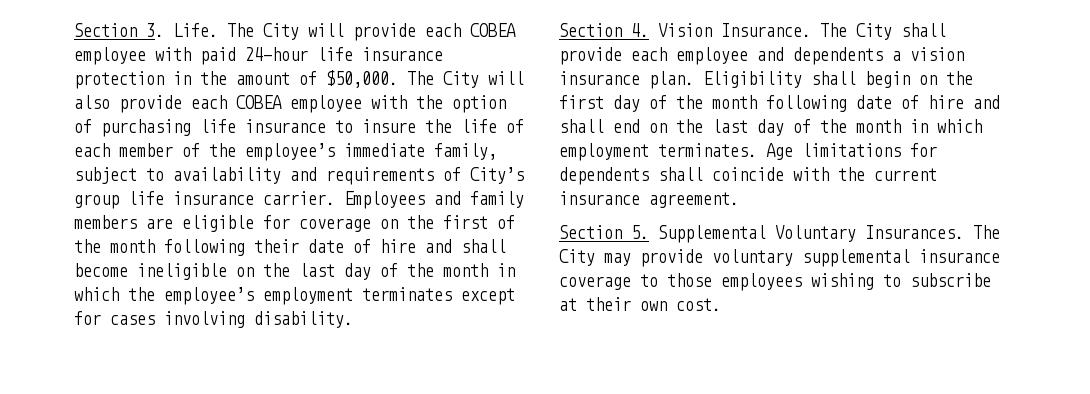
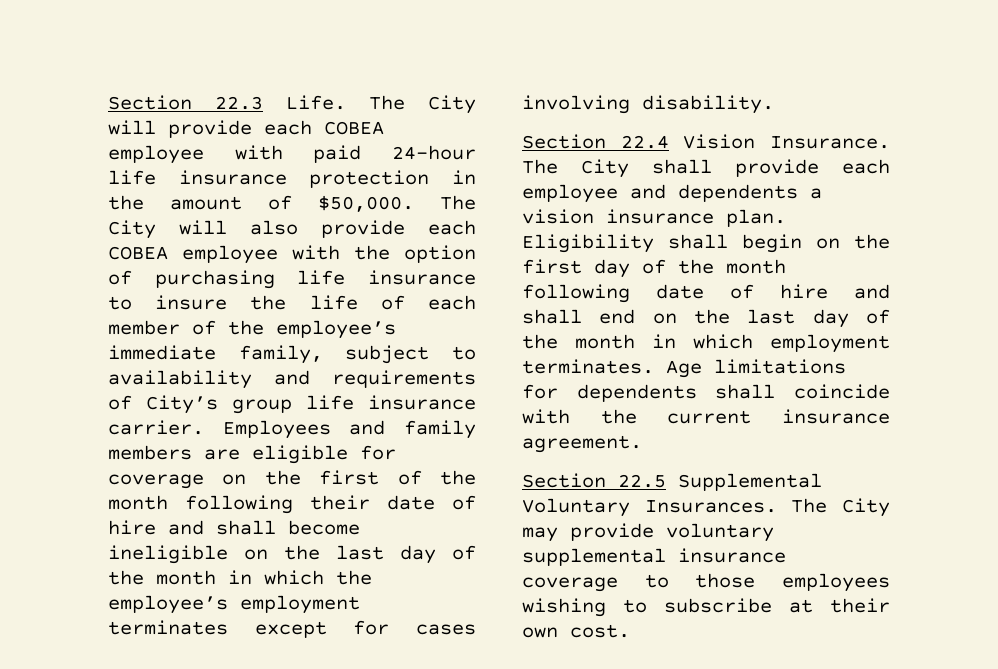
- Section 3. Life.
+ Section 22.3 Life.
- Section 4. Vision Insurance.
+ Section 22.4 Vision Insurance.
- Section 5. Supplemental Voluntary Insurances.
+ Section 22.5 Supplemental Voluntary Insurances.

